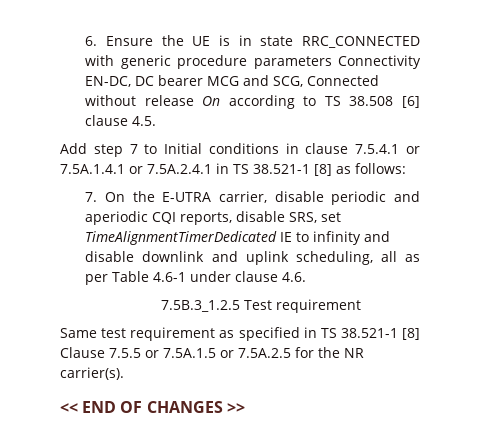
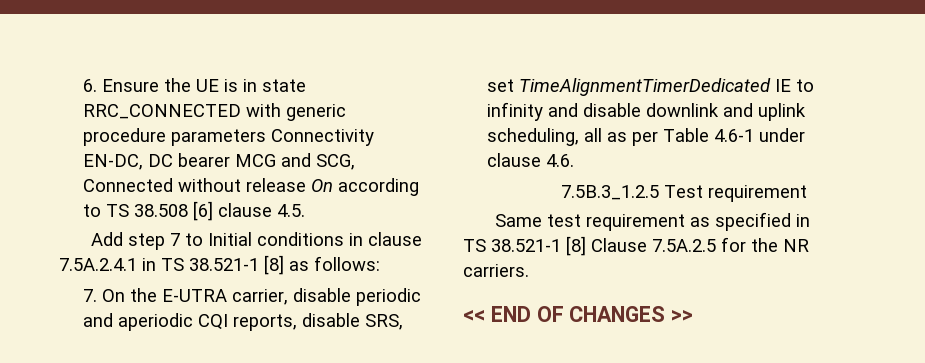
- Add step 7 to Initial conditions in clause 7.5.4.1 or 7.5A.1.4.1 or 7.5A.2.4.1 in TS 38.521-1 [8] as follows:
+ Add step 7 to Initial conditions in clause 7.5A.2.4.1 in TS 38.521-1 [8] as follows:
- Same test requirement as specified in TS 38.521-1 [8] Clause 7.5.5 or 7.5A.1.5 or 7.5A.2.5 for the NR carrier(s).
+ Same test requirement as specified in TS 38.521-1 [8] Clause 7.5A.2.5 for the NR carriers.

